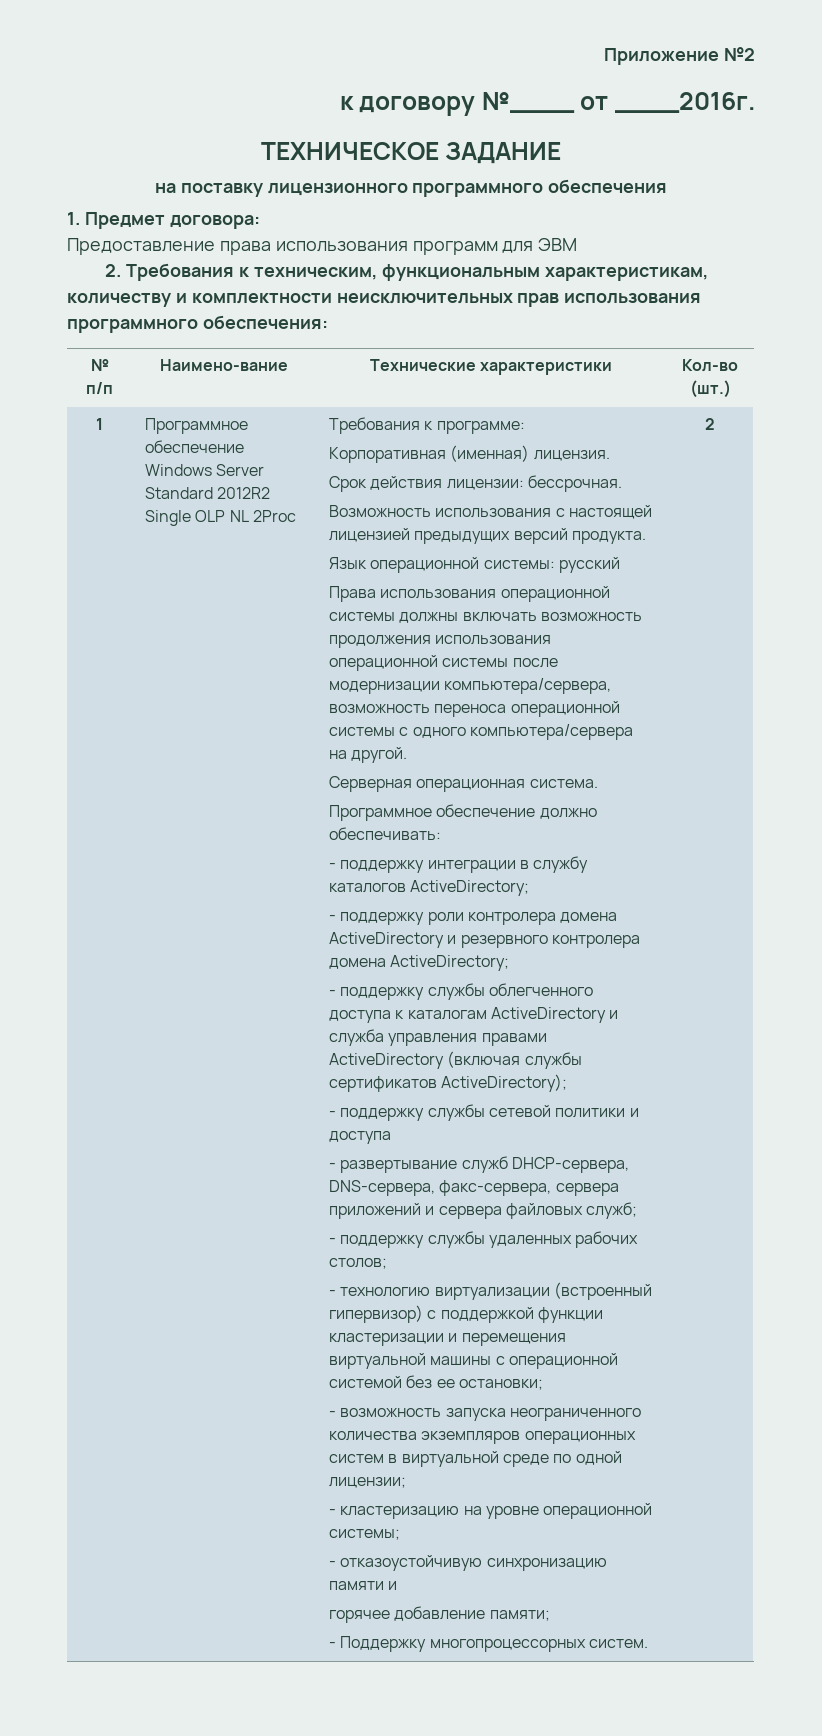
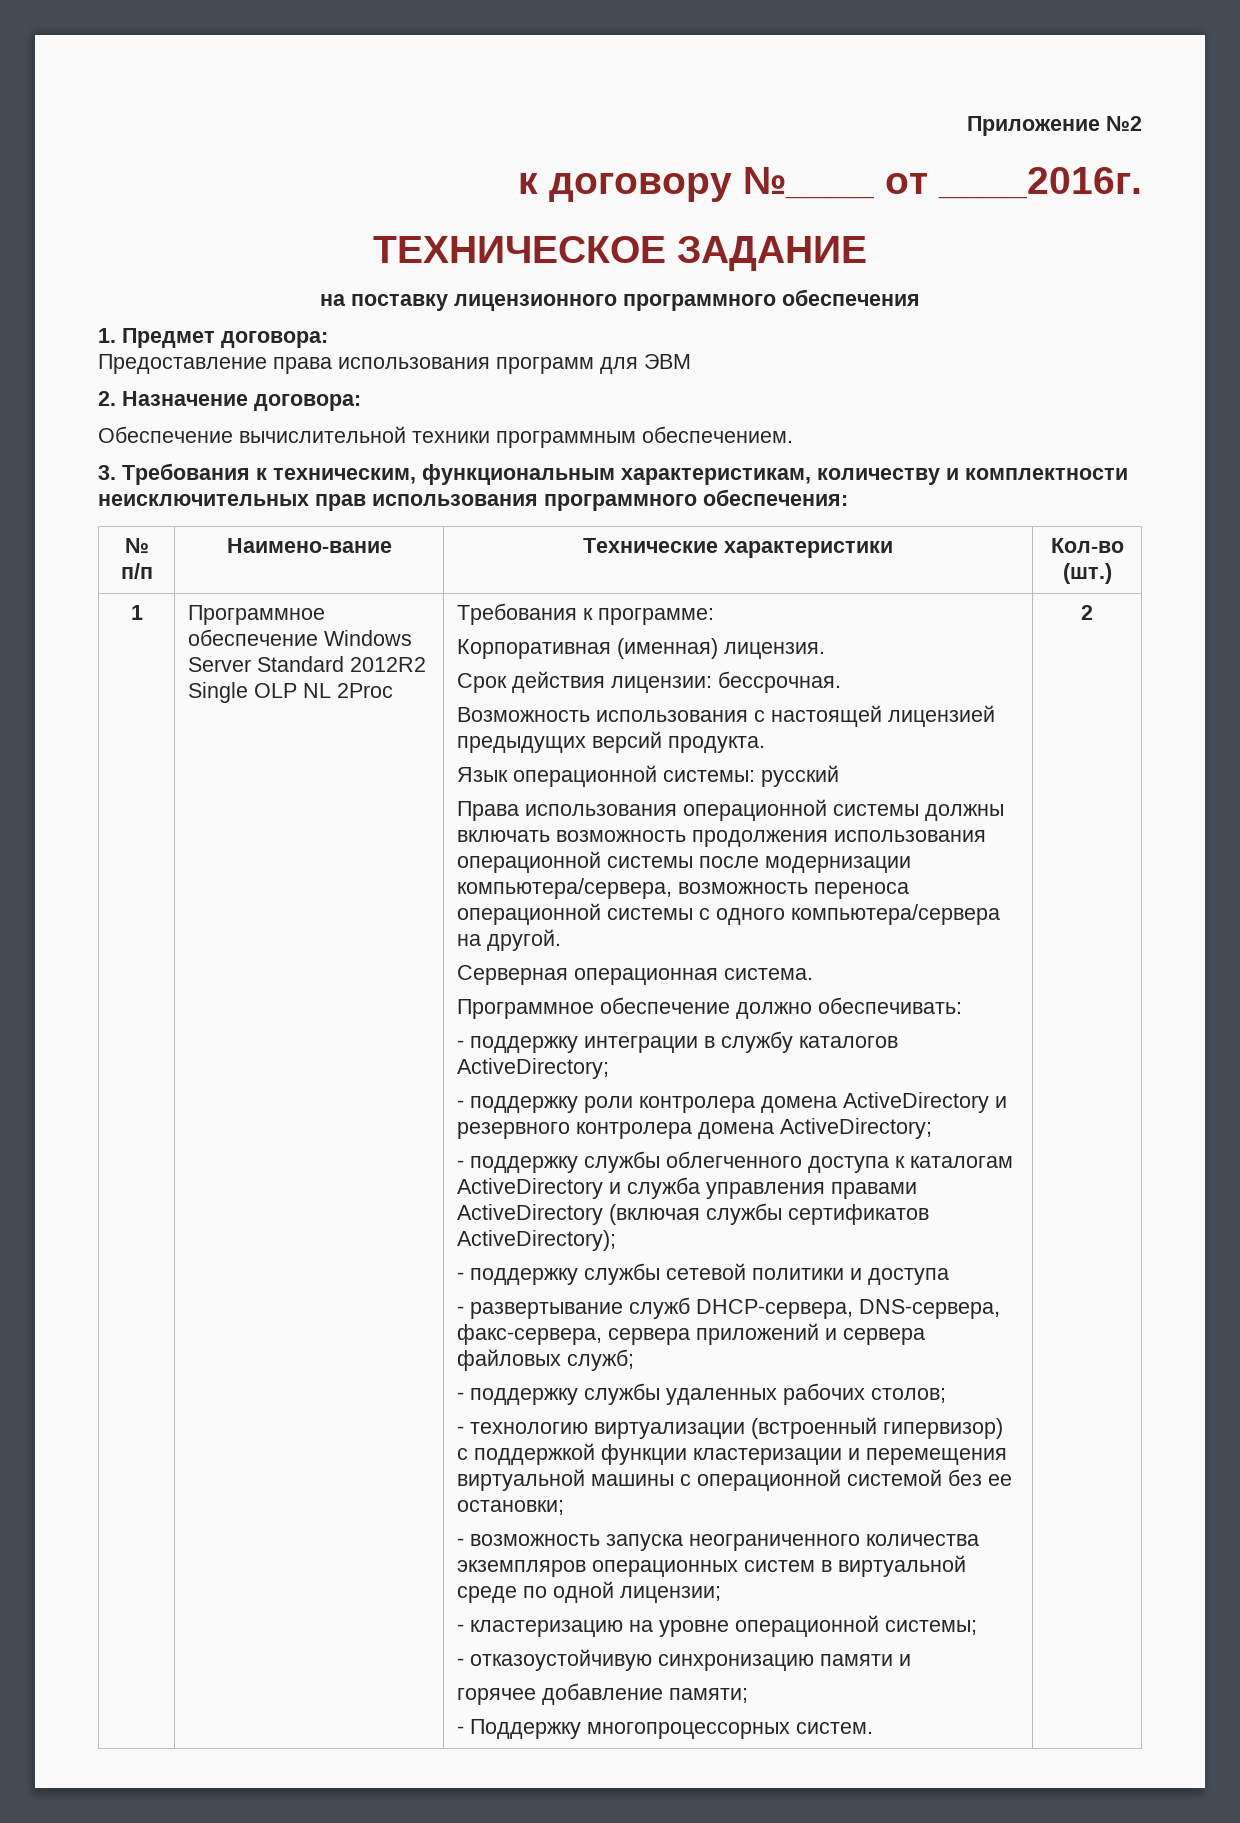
- 2. Требования к техническим, функциональным характеристикам, количеству и комплектности неисключительных прав использования программного обеспечения:
+ 2. Назначение договора:
+ Обеспечение вычислительной техники программным обеспечением.
+ 3. Требования к техническим, функциональным характеристикам, количеству и комплектности неисключительных прав использования программного обеспечения:

